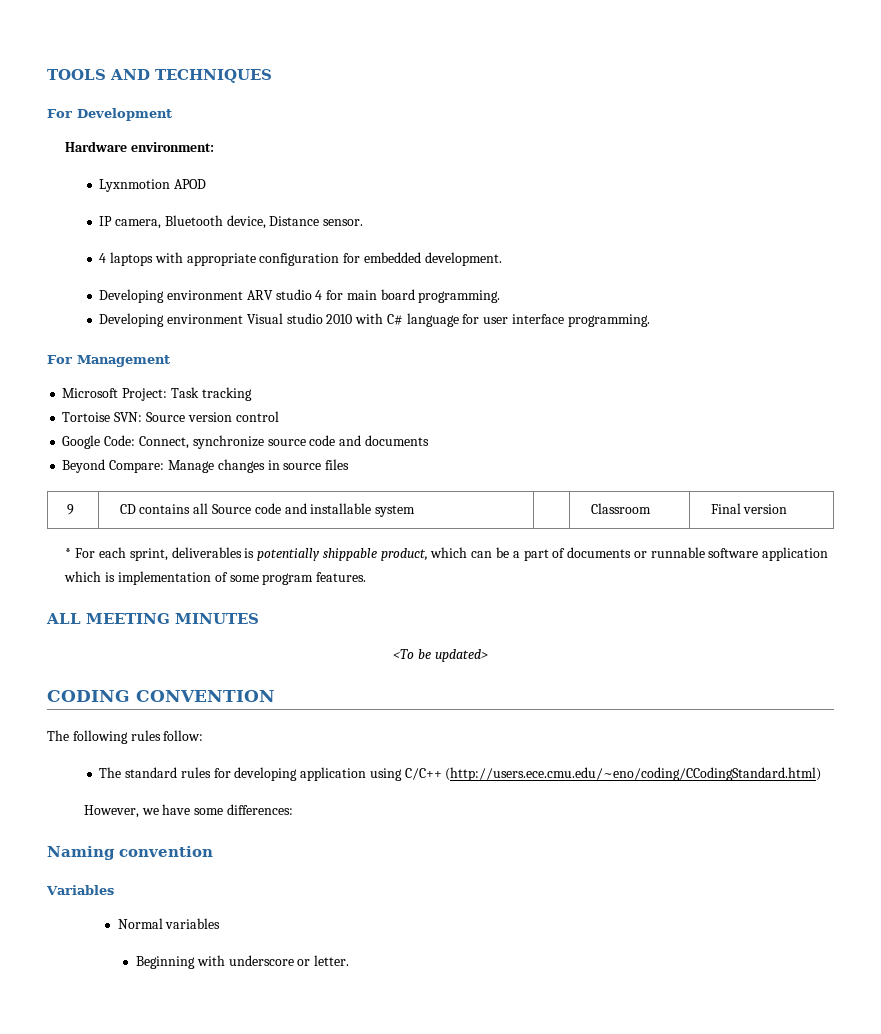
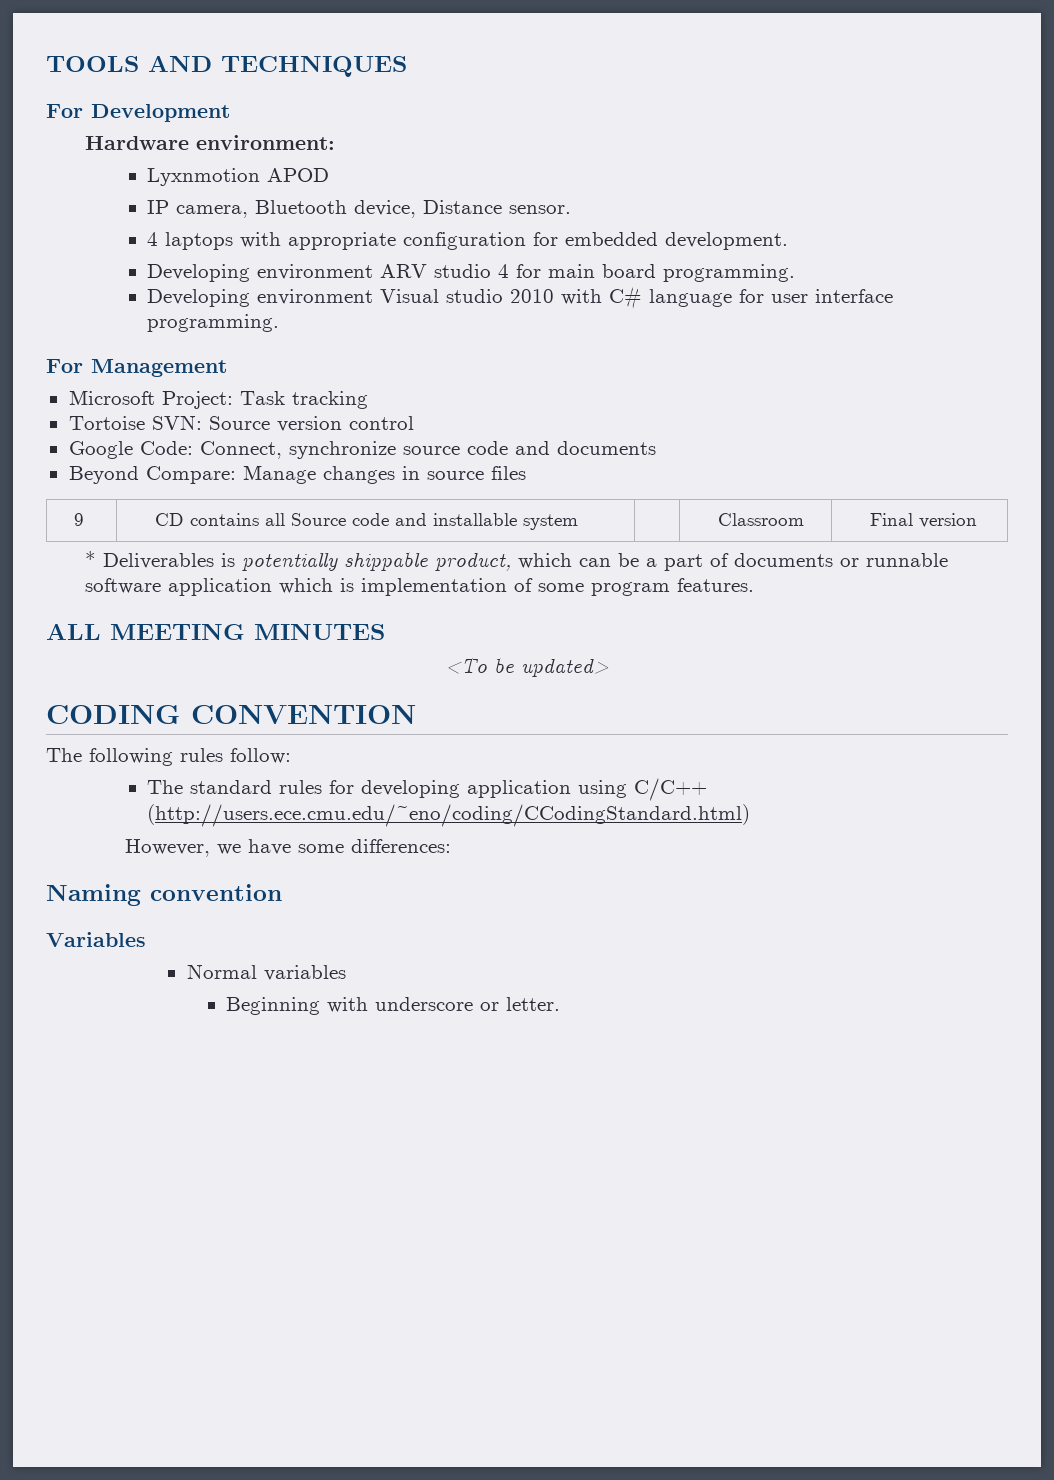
- * For each sprint, deliverables is potentially shippable product, which can be a part of documents or runnable software application which is implementation of some program features.
+ * Deliverables is potentially shippable product, which can be a part of documents or runnable software application which is implementation of some program features.

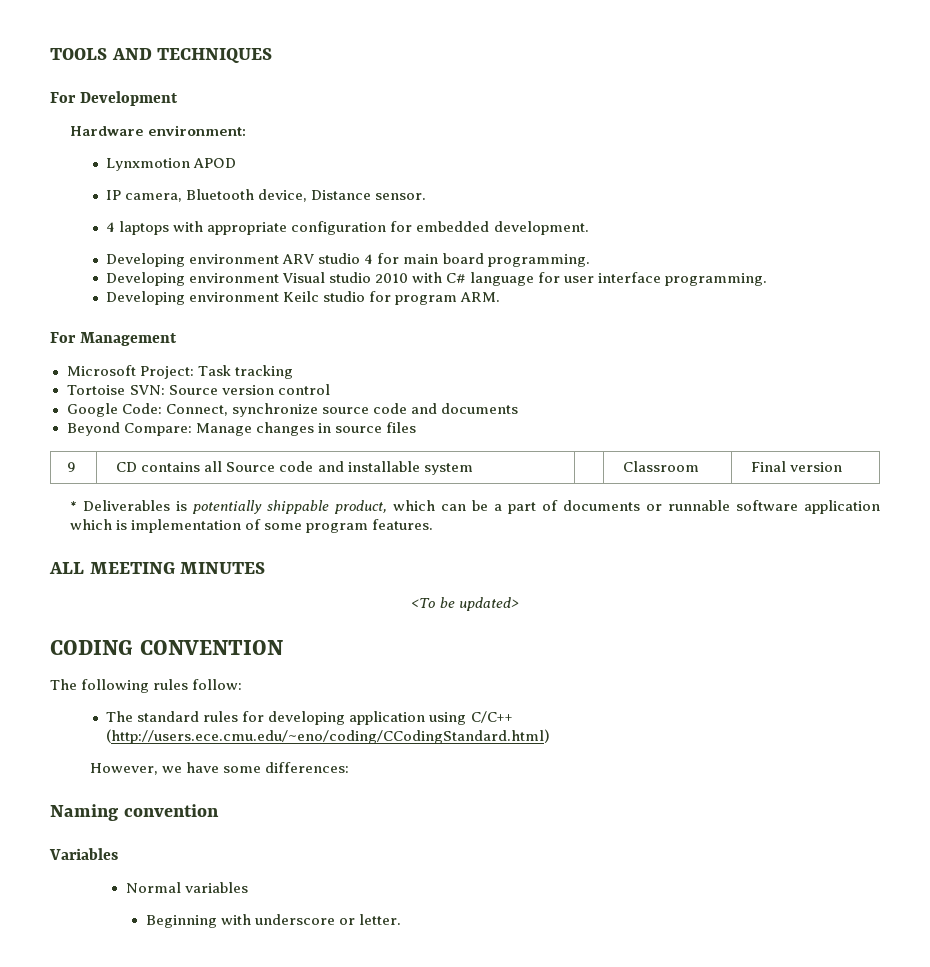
- Lyxnmotion APOD
+ Lynxmotion APOD
+ Developing environment Keilc studio for program ARM.

